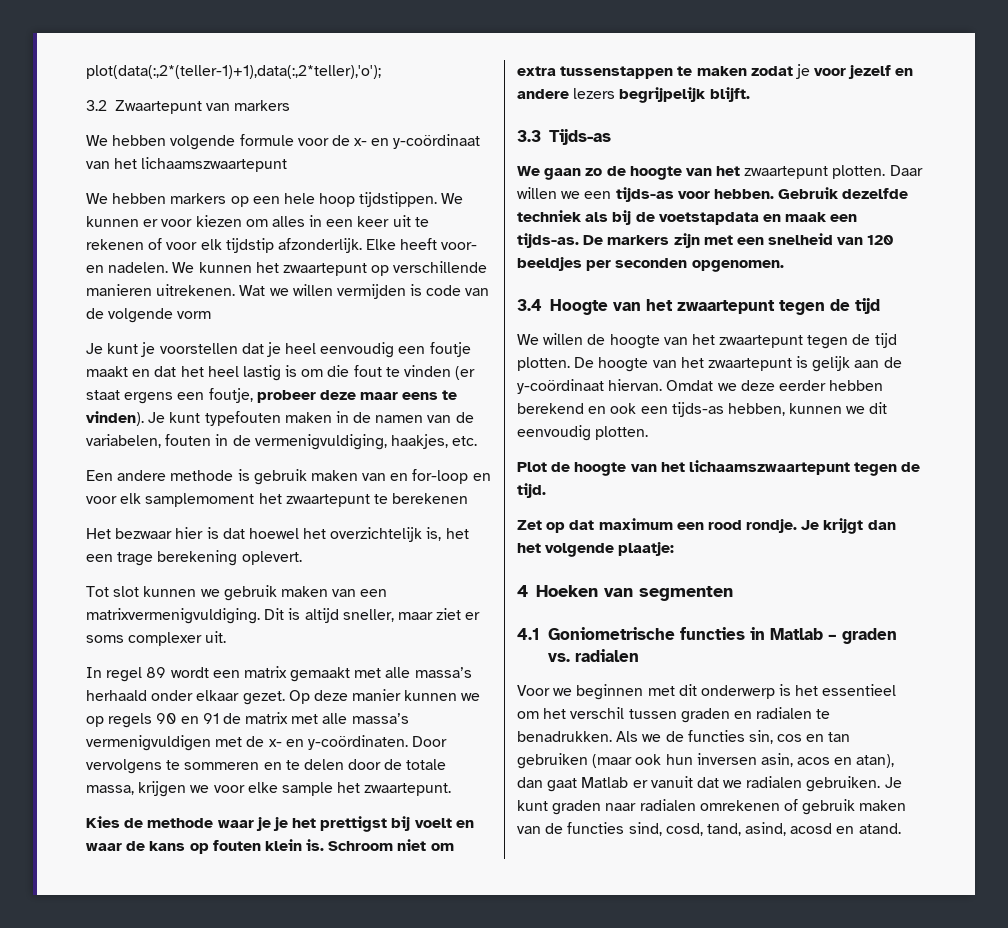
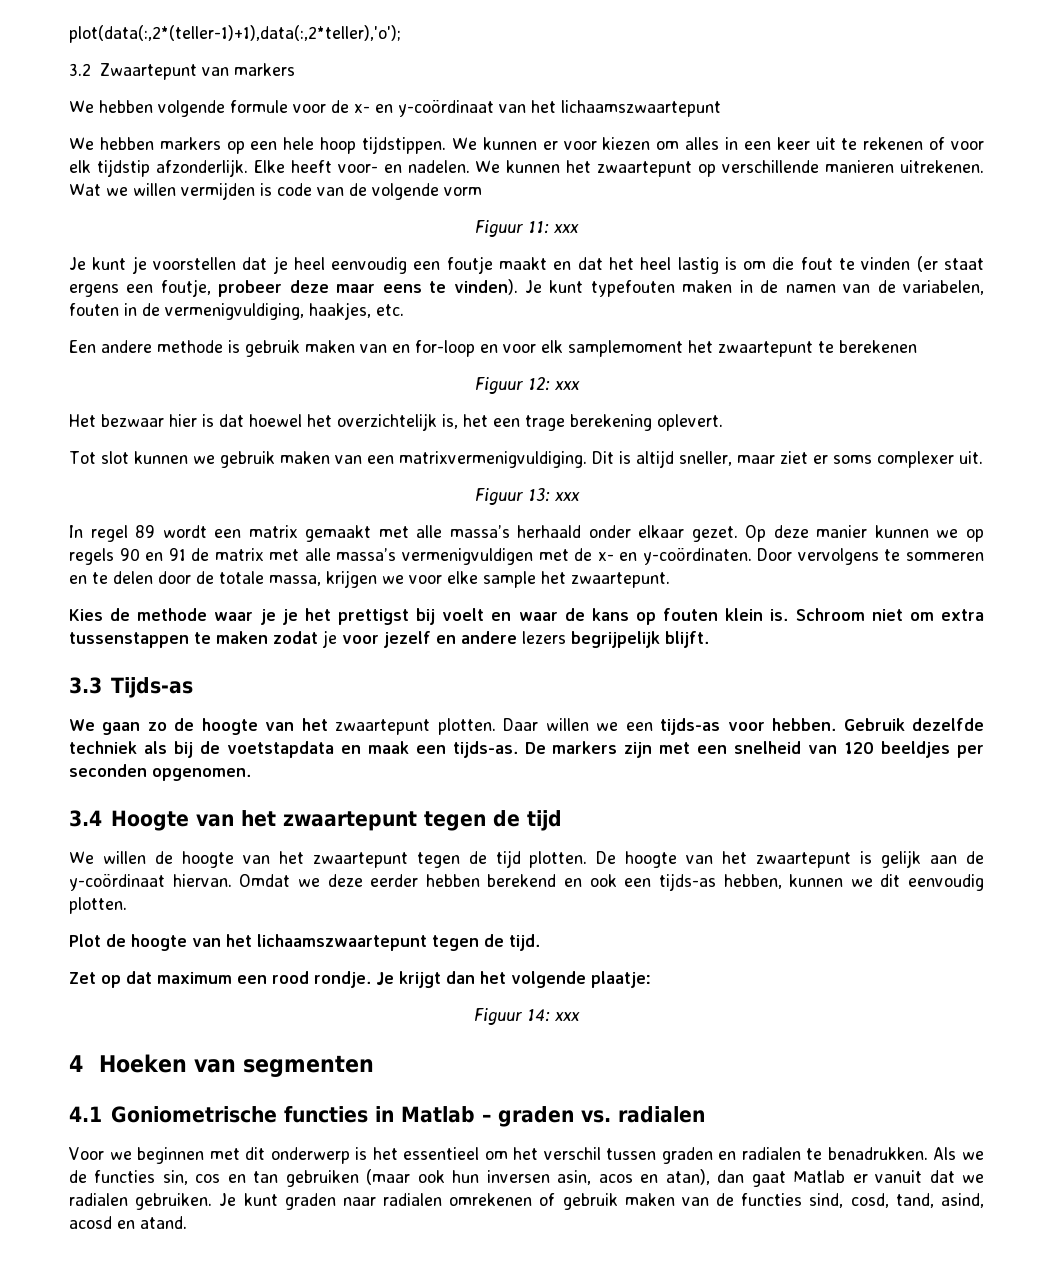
+ Figuur 11: xxx
+ Figuur 12: xxx
+ Figuur 13: xxx
+ Figuur 14: xxx

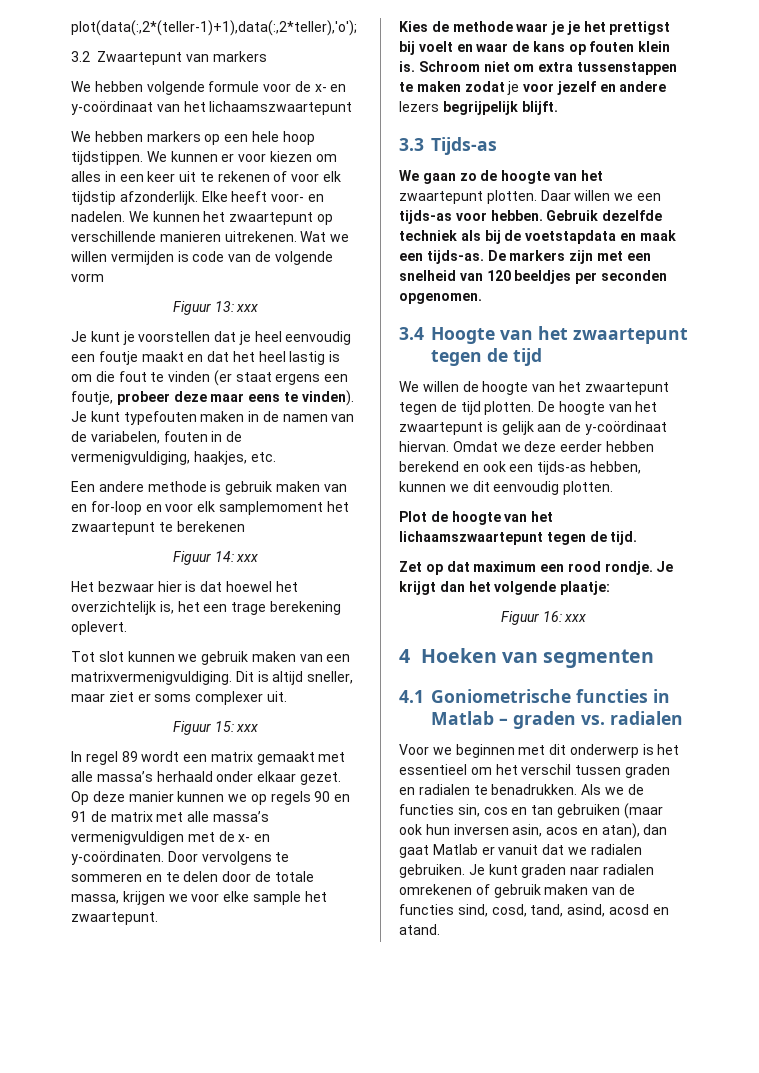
- Figuur 11: xxx
+ Figuur 13: xxx
- Figuur 12: xxx
+ Figuur 14: xxx
- Figuur 13: xxx
+ Figuur 15: xxx
- Figuur 14: xxx
+ Figuur 16: xxx

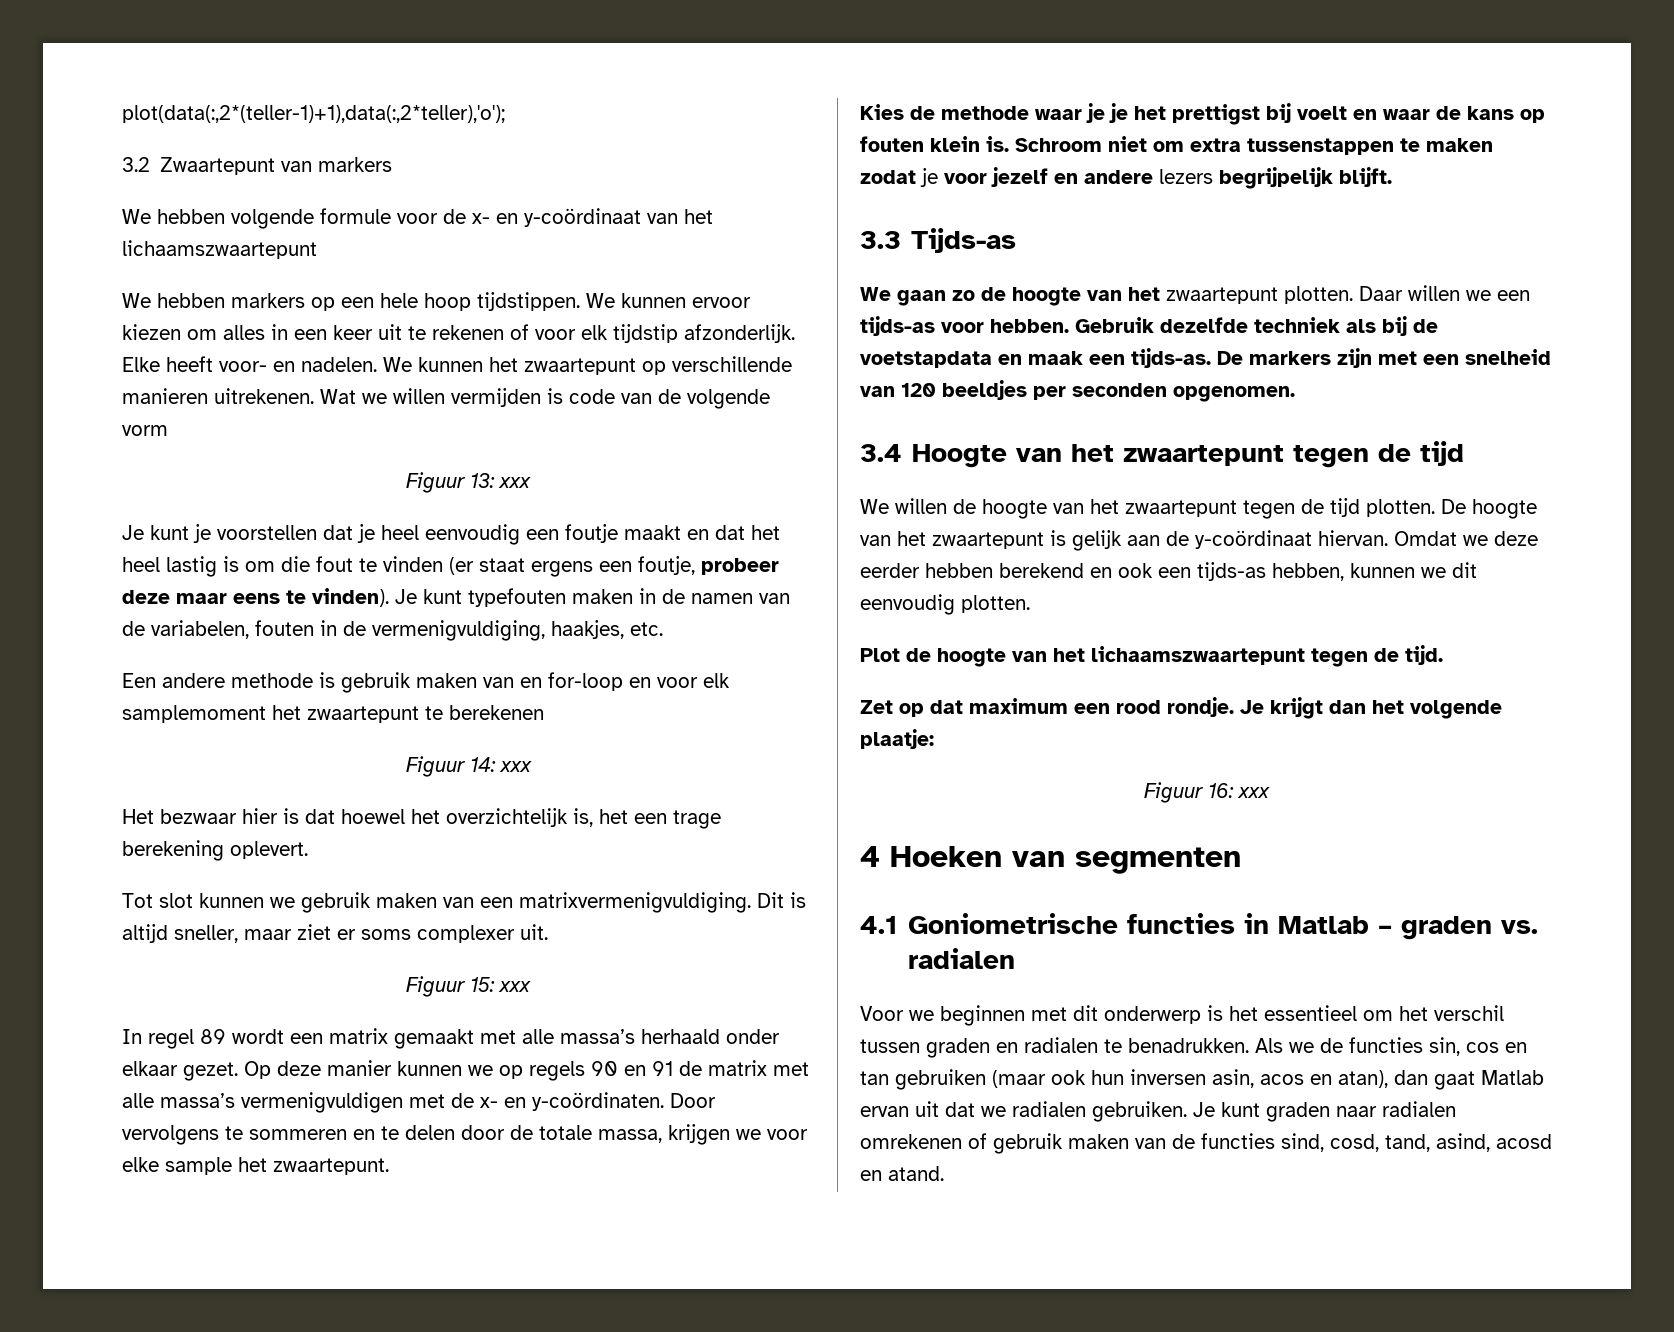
- We kunnen er voor kiezen om alles in een keer uit te rekenen of voor elk tijdstip afzonderlijk.
+ We kunnen ervoor kiezen om alles in een keer uit te rekenen of voor elk tijdstip afzonderlijk.
- Als we de functies sin, cos en tan gebruiken (maar ook hun inversen asin, acos en atan), dan gaat Matlab er vanuit dat we radialen gebruiken.
+ Als we de functies sin, cos en tan gebruiken (maar ook hun inversen asin, acos en atan), dan gaat Matlab ervan uit dat we radialen gebruiken.

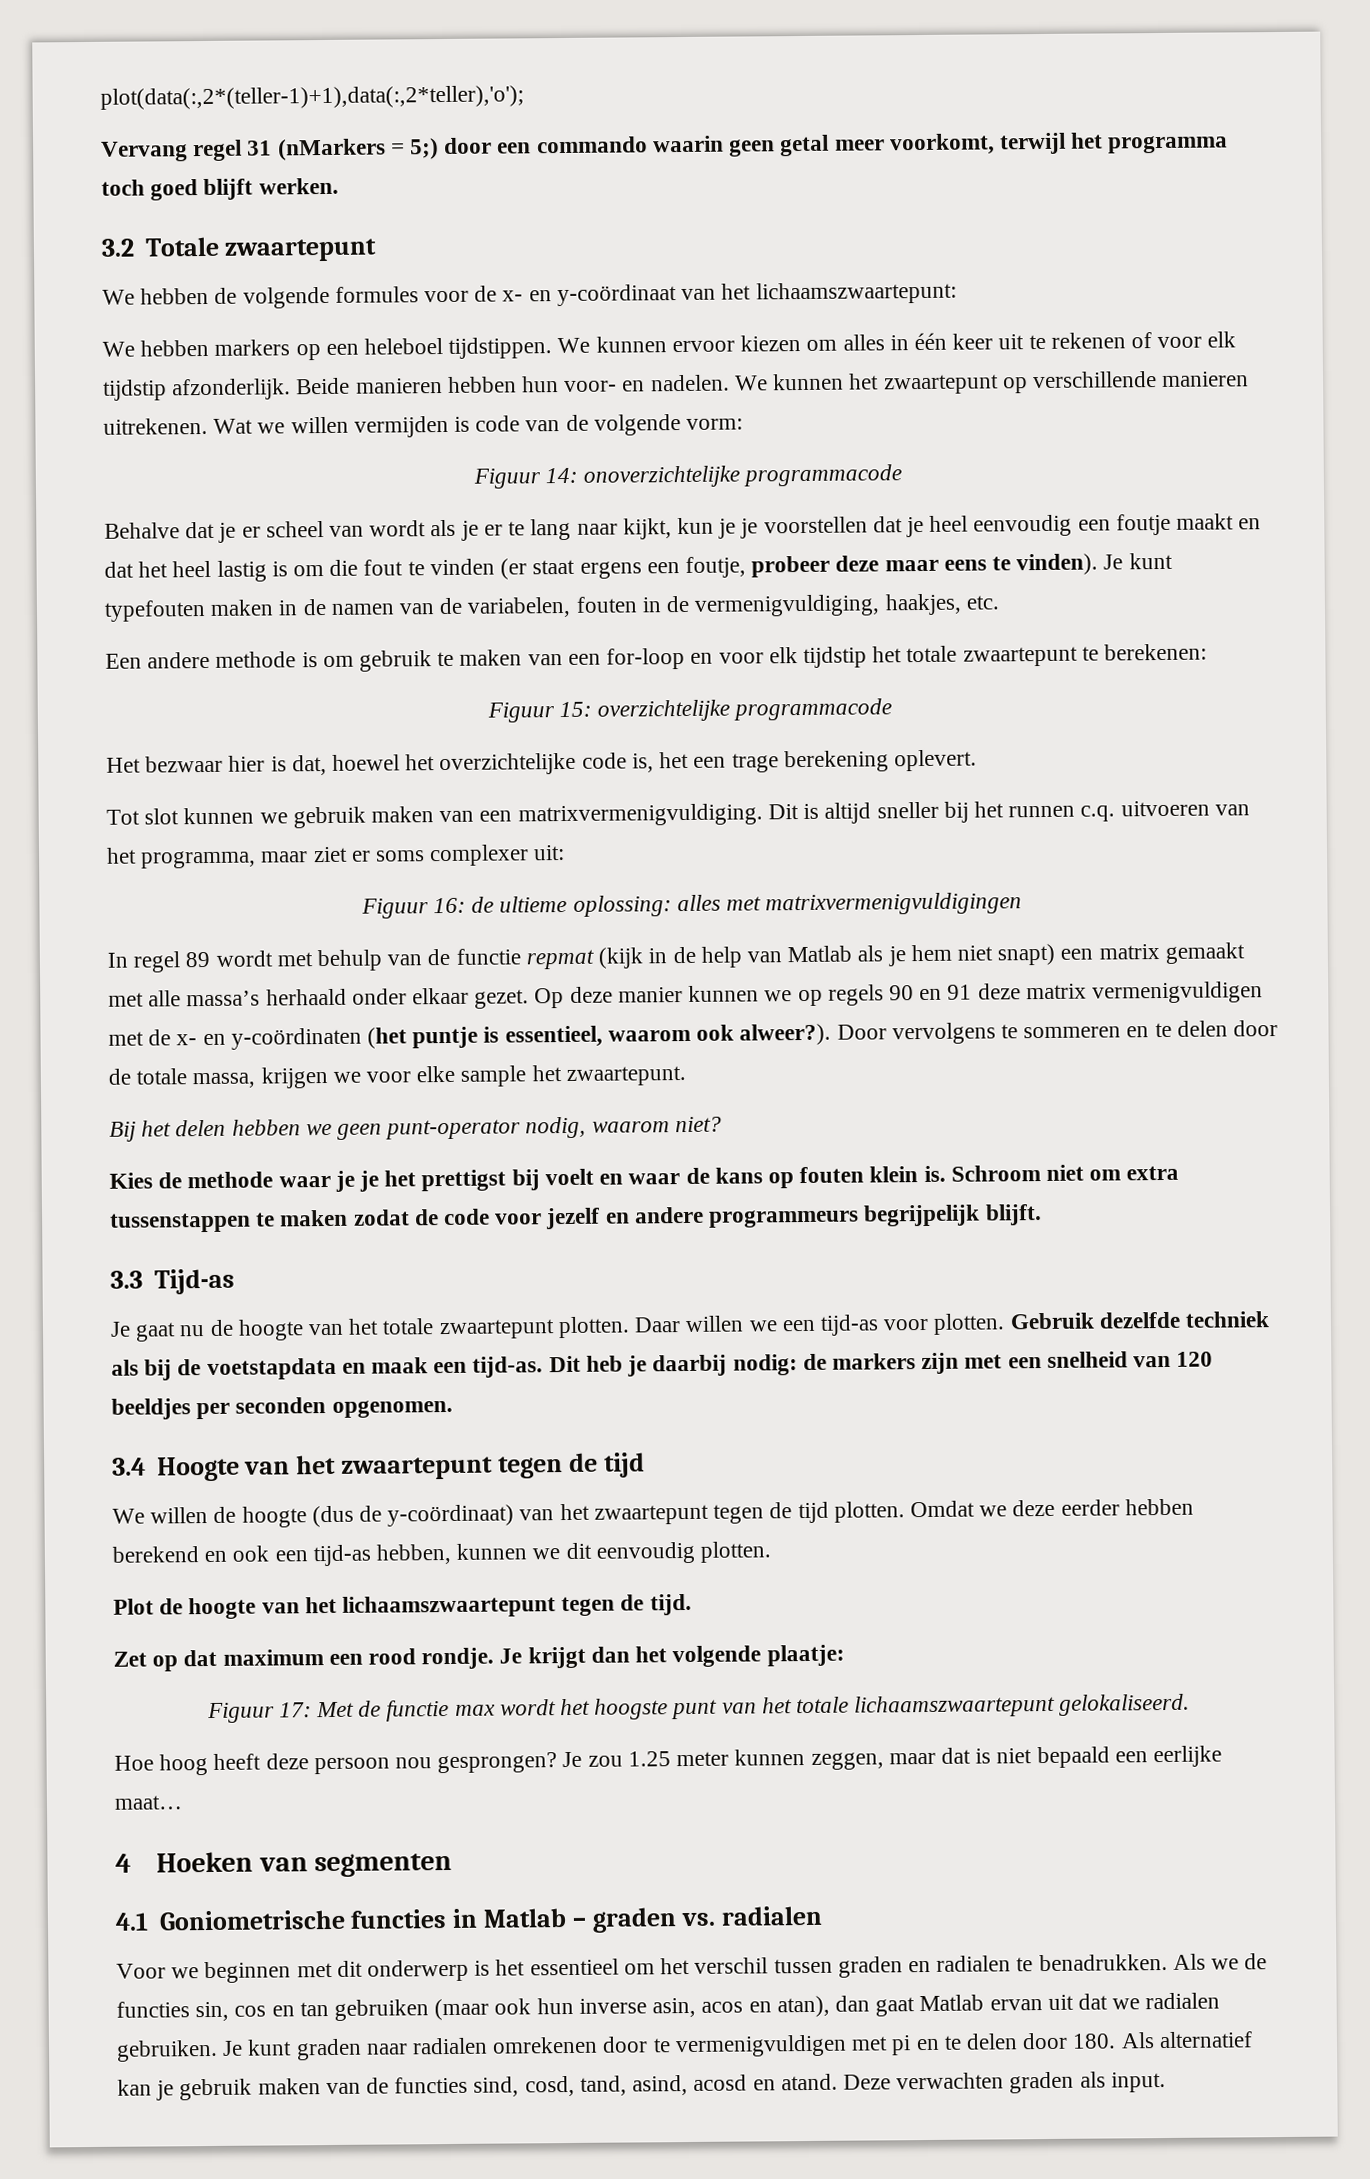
- 3.2 Zwaartepunt van markers
- We hebben volgende formule voor de x- en y-coördinaat van het lichaamszwaartepunt
+ Vervang regel 31 (nMarkers = 5;) door een commando waarin geen getal meer voorkomt, terwijl het programma toch goed blijft werken.
+ 3.2 Totale zwaartepunt
+ We hebben de volgende formules voor de x- en y-coördinaat van het lichaamszwaartepunt:
- We hebben markers op een hele hoop tijdstippen.
+ We hebben markers op een heleboel tijdstippen.
- We kunnen ervoor kiezen om alles in een keer uit te rekenen of voor elk tijdstip afzonderlijk.
+ We kunnen ervoor kiezen om alles in één keer uit te rekenen of voor elk tijdstip afzonderlijk.
- Elke heeft voor- en nadelen.
+ Beide manieren hebben hun voor- en nadelen.
- Wat we willen vermijden is code van de volgende vorm
- Figuur 13: xxx
- Je kunt je voorstellen dat je heel eenvoudig een foutje maakt en dat het heel lastig is om die fout te vinden (er staat ergens een foutje, probeer deze maar eens te vinden).
+ Wat we willen vermijden is code van de volgende vorm:
+ Figuur 14: onoverzichtelijke programmacode
+ Behalve dat je er scheel van wordt als je er te lang naar kijkt, kun je je voorstellen dat je heel eenvoudig een foutje maakt en dat het heel lastig is om die fout te vinden (er staat ergens een foutje, probeer deze maar eens te vinden).
- Een andere methode is gebruik maken van en for-loop en voor elk samplemoment het zwaartepunt te berekenen
- Figuur 14: xxx
+ Een andere methode is om gebruik te maken van een for-loop en voor elk tijdstip het totale zwaartepunt te berekenen:
+ Figuur 15: overzichtelijke programmacode
- Het bezwaar hier is dat hoewel het overzichtelijk is, het een trage berekening oplevert.
+ Het bezwaar hier is dat, hoewel het overzichtelijke code is, het een trage berekening oplevert.
- Dit is altijd sneller, maar ziet er soms complexer uit.
- Figuur 15: xxx
- In regel 89 wordt een matrix gemaakt met alle massa’s herhaald onder elkaar gezet.
+ Dit is altijd sneller bij het runnen c.q. uitvoeren van het programma, maar ziet er soms complexer uit:
+ Figuur 16: de ultieme oplossing: alles met matrixvermenigvuldigingen
+ In regel 89 wordt met behulp van de functie repmat (kijk in de help van Matlab als je hem niet snapt) een matrix gemaakt met alle massa’s herhaald onder elkaar gezet.
- Op deze manier kunnen we op regels 90 en 91 de matrix met alle massa’s vermenigvuldigen met de x- en y-coördinaten.
+ Op deze manier kunnen we op regels 90 en 91 deze matrix vermenigvuldigen met de x- en y-coördinaten (het puntje is essentieel, waarom ook alweer?).
+ Bij het delen hebben we geen punt-operator nodig, waarom niet?
- Schroom niet om extra tussenstappen te maken zodat je voor jezelf en andere lezers begrijpelijk blijft.
+ Schroom niet om extra tussenstappen te maken zodat de code voor jezelf en andere programmeurs begrijpelijk blijft.
- 3.3 Tijds-as
- We gaan zo de hoogte van het zwaartepunt plotten.
+ 3.3 Tijd-as
+ Je gaat nu de hoogte van het totale zwaartepunt plotten.
- Daar willen we een tijds-as voor hebben.
+ Daar willen we een tijd-as voor plotten.
- Gebruik dezelfde techniek als bij de voetstapdata en maak een tijds-as. De markers zijn met een snelheid van 120 beeldjes per seconden opgenomen.
+ Gebruik dezelfde techniek als bij de voetstapdata en maak een tijd-as. Dit heb je daarbij nodig: de markers zijn met een snelheid van 120 beeldjes per seconden opgenomen.
- We willen de hoogte van het zwaartepunt tegen de tijd plotten.
+ We willen de hoogte (dus de y-coördinaat) van het zwaartepunt tegen de tijd plotten.
- De hoogte van het zwaartepunt is gelijk aan de y-coördinaat hiervan.
- Omdat we deze eerder hebben berekend en ook een tijds-as hebben, kunnen we dit eenvoudig plotten.
+ Omdat we deze eerder hebben berekend en ook een tijd-as hebben, kunnen we dit eenvoudig plotten.
- Figuur 16: xxx
+ Figuur 17: Met de functie max wordt het hoogste punt van het totale lichaamszwaartepunt gelokaliseerd.
+ Hoe hoog heeft deze persoon nou gesprongen? Je zou 1.25 meter kunnen zeggen, maar dat is niet bepaald een eerlijke maat…
- Als we de functies sin, cos en tan gebruiken (maar ook hun inversen asin, acos en atan), dan gaat Matlab ervan uit dat we radialen gebruiken.
+ Als we de functies sin, cos en tan gebruiken (maar ook hun inverse asin, acos en atan), dan gaat Matlab ervan uit dat we radialen gebruiken.
- Je kunt graden naar radialen omrekenen of gebruik maken van de functies sind, cosd, tand, asind, acosd en atand.
+ Je kunt graden naar radialen omrekenen door te vermenigvuldigen met pi en te delen door 180. Als alternatief kan je gebruik maken van de functies sind, cosd, tand, asind, acosd en atand.
+ Deze verwachten graden als input.

